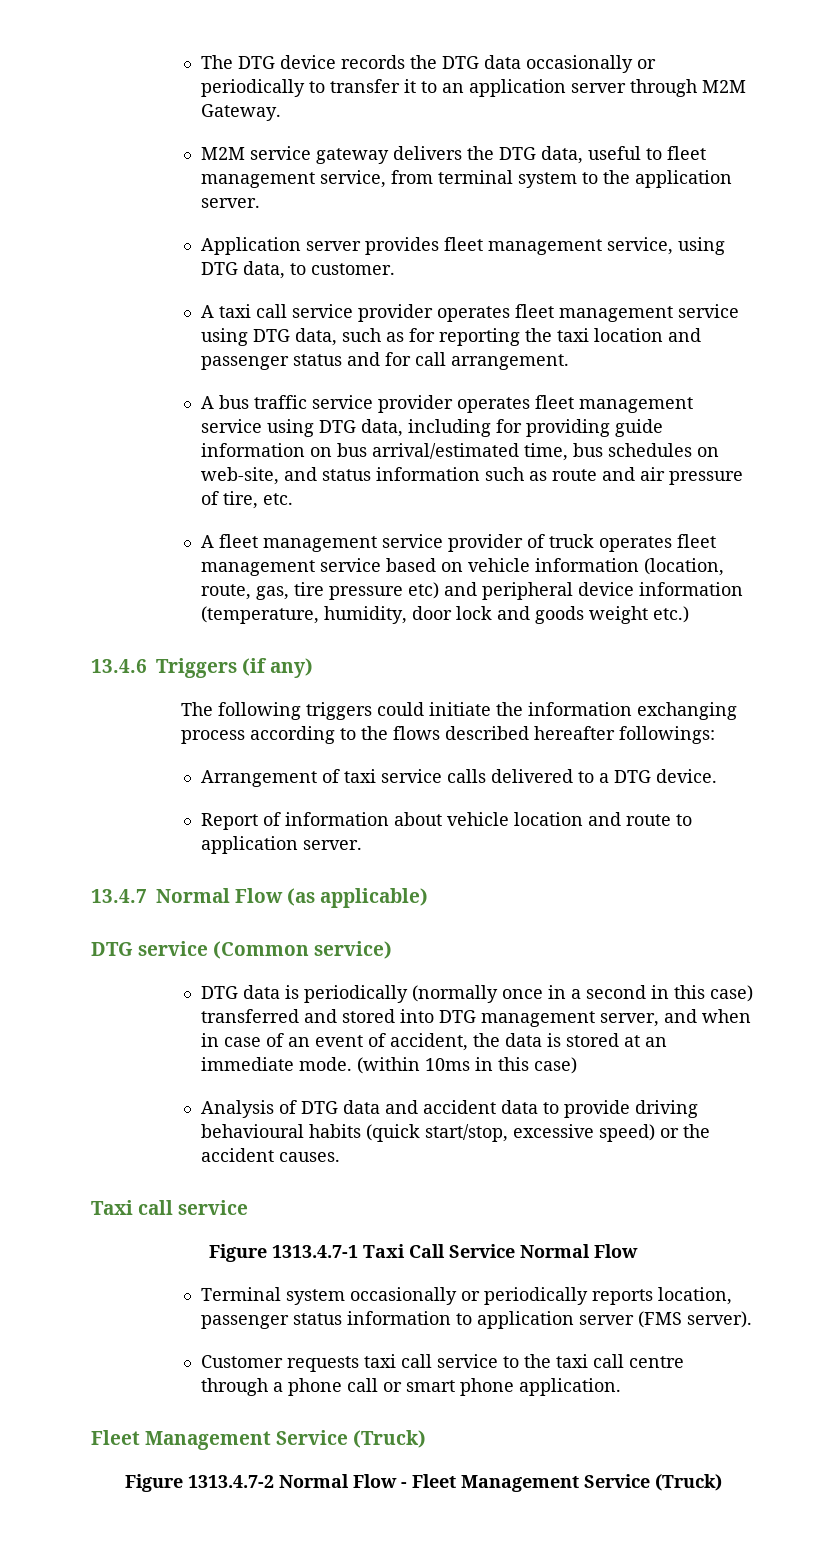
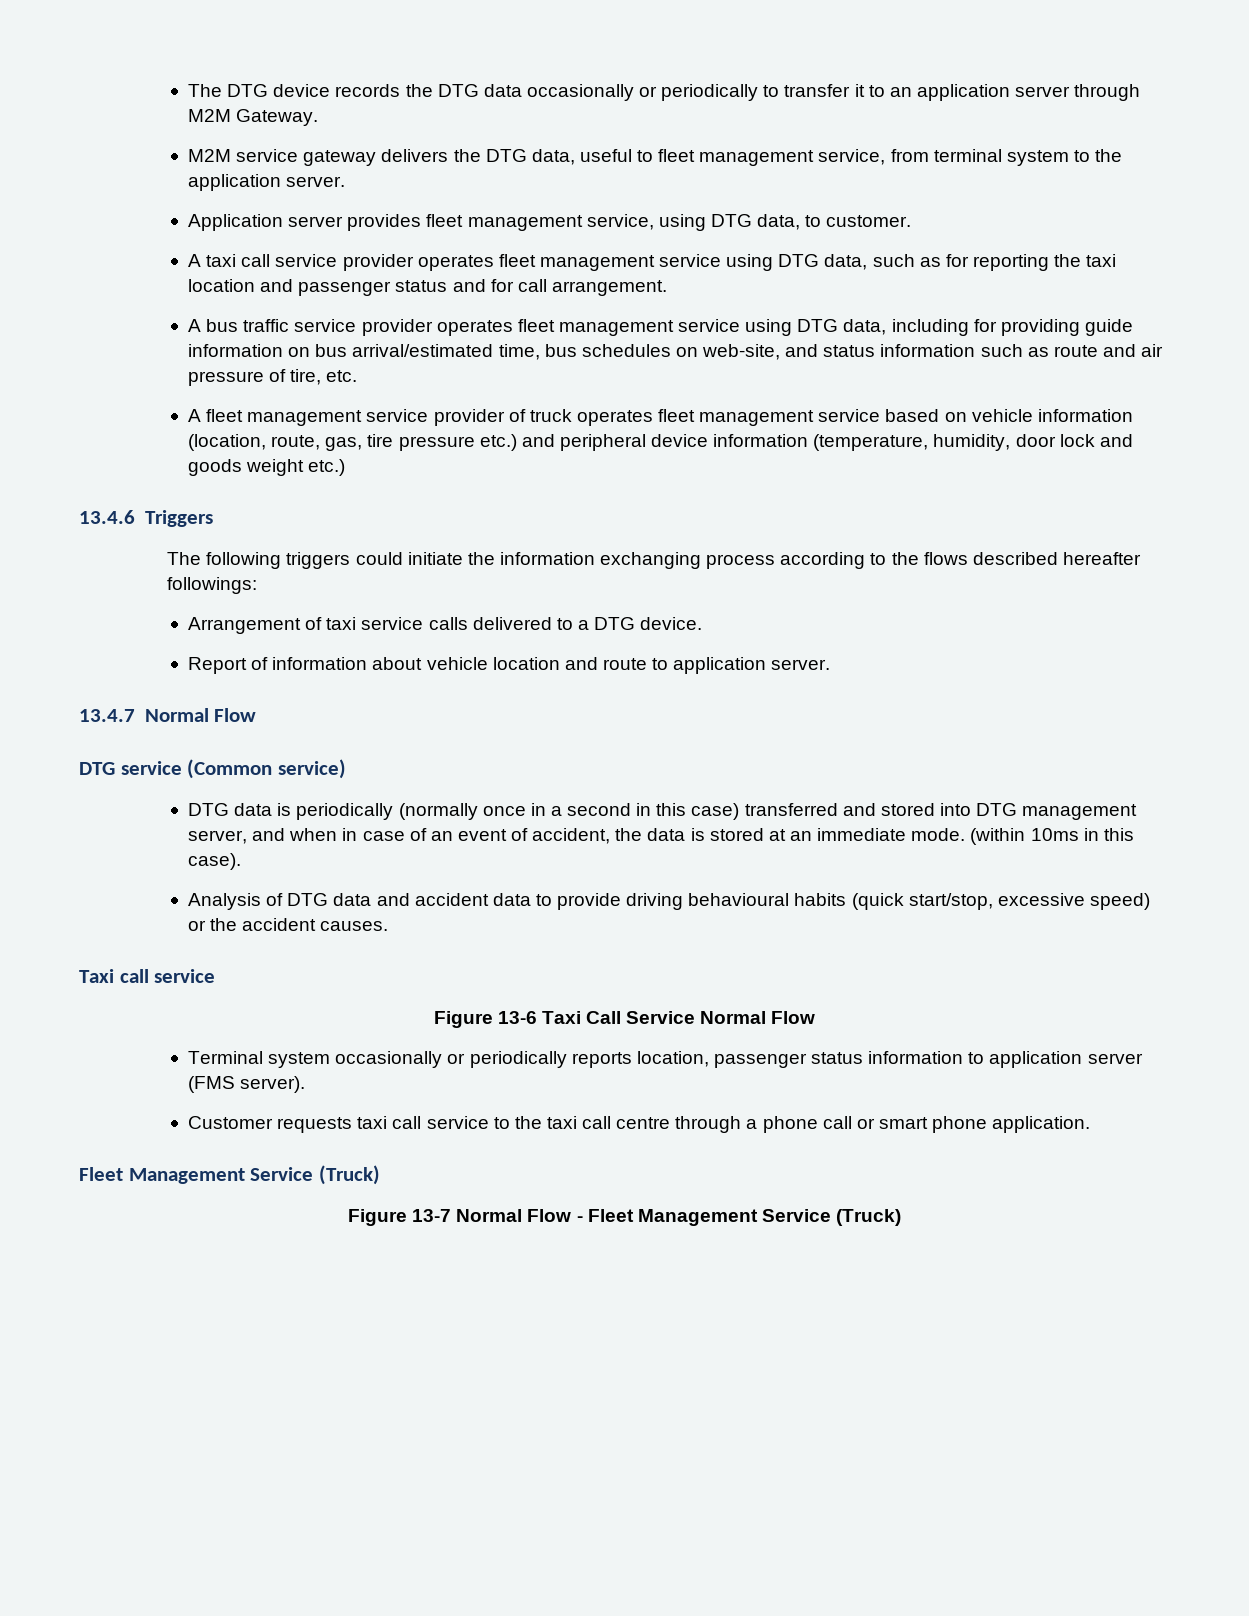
- A fleet management service provider of truck operates fleet management service based on vehicle information (location, route, gas, tire pressure etc) and peripheral device information (temperature, humidity, door lock and goods weight etc.)
+ A fleet management service provider of truck operates fleet management service based on vehicle information (location, route, gas, tire pressure etc.) and peripheral device information (temperature, humidity, door lock and goods weight etc.)
- 13.4.6 Triggers (if any)
+ 13.4.6 Triggers
- 13.4.7 Normal Flow (as applicable)
+ 13.4.7 Normal Flow
- (within 10ms in this case)
+ (within 10ms in this case).
- Figure 1313.4.7-1 Taxi Call Service Normal Flow
+ Figure 13-6 Taxi Call Service Normal Flow
- Figure 1313.4.7-2 Normal Flow - Fleet Management Service (Truck)
+ Figure 13-7 Normal Flow - Fleet Management Service (Truck)

